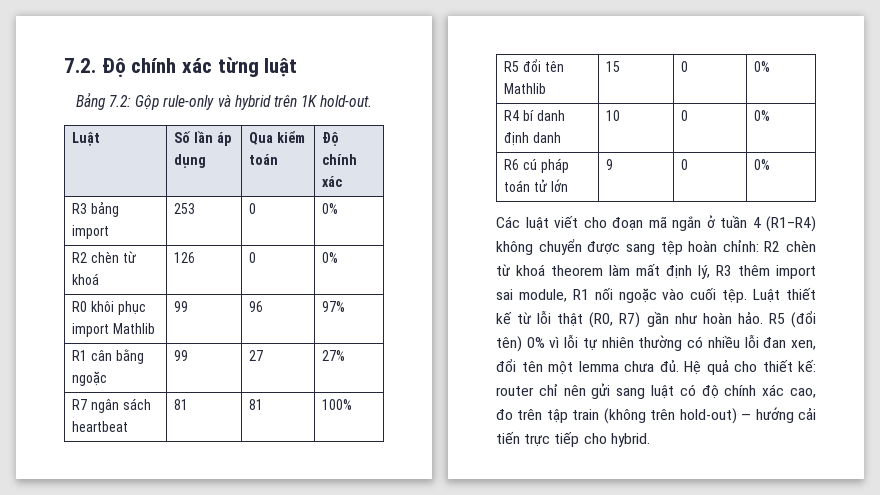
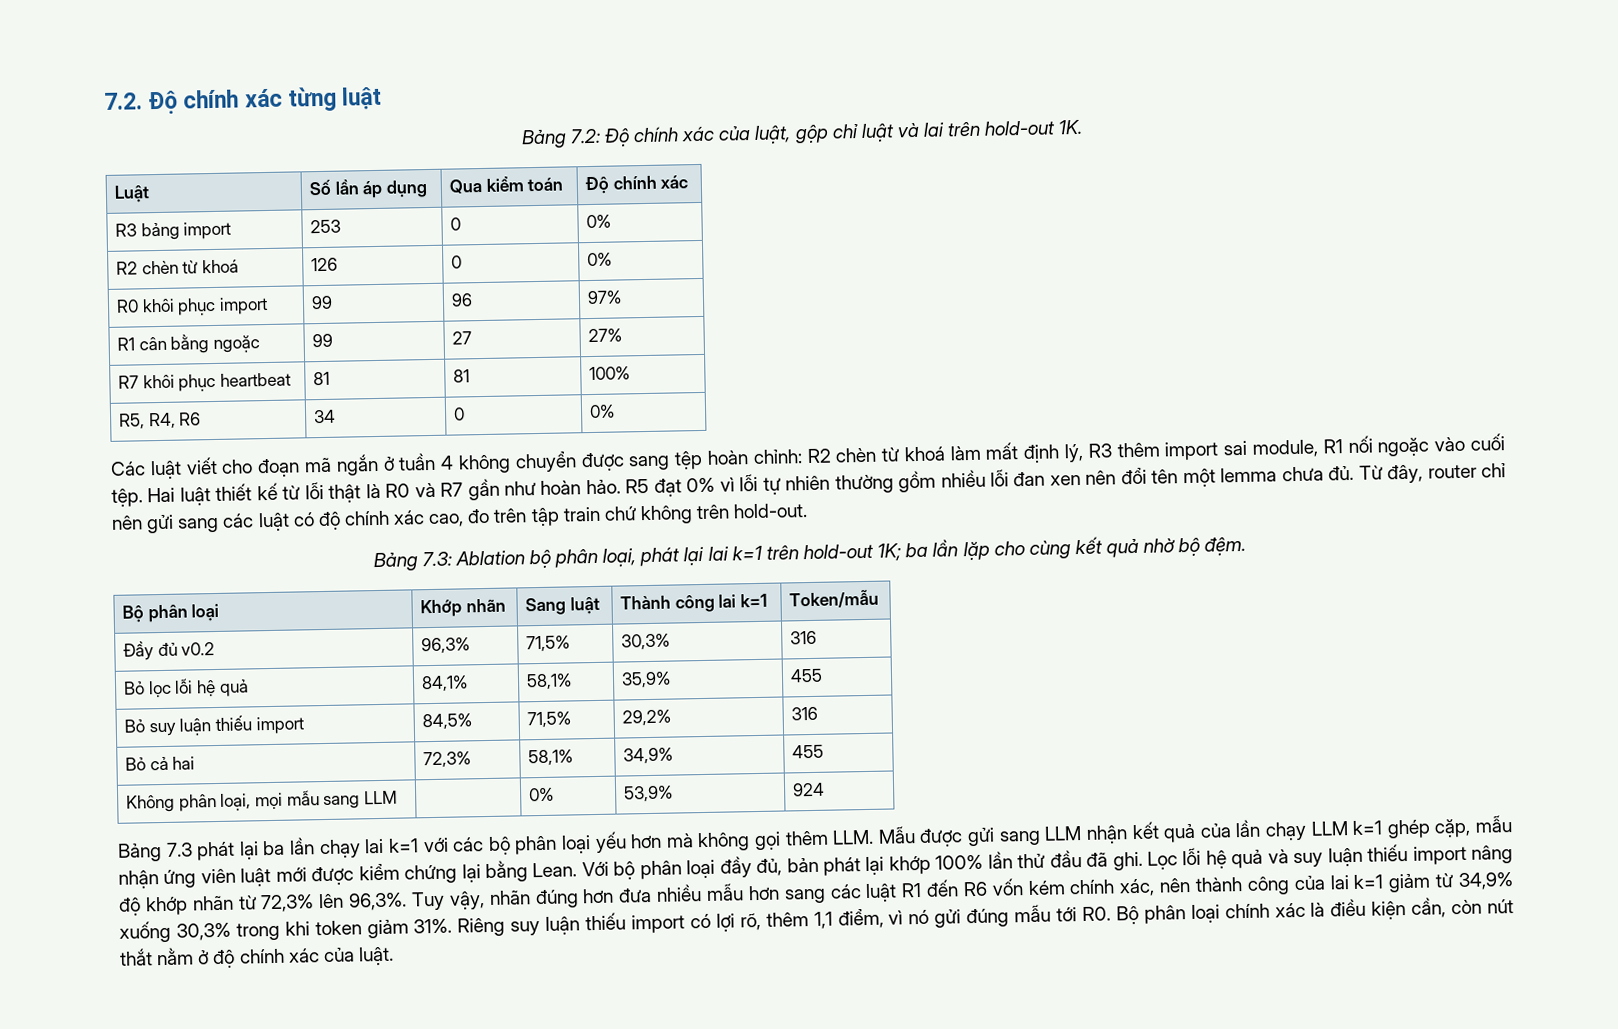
- Bảng 7.2: Gộp rule-only và hybrid trên 1K hold-out.
+ Bảng 7.2: Độ chính xác của luật, gộp chỉ luật và lai trên hold-out 1K.
- R0 khôi phục import Mathlib | 99 | 96 | 97%
+ R0 khôi phục import | 99 | 96 | 97%
- R7 ngân sách heartbeat | 81 | 81 | 100%
+ R7 khôi phục heartbeat | 81 | 81 | 100%
- R5 đổi tên Mathlib | 15 | 0 | 0%
- R4 bí danh định danh | 10 | 0 | 0%
- R6 cú pháp toán tử lớn | 9 | 0 | 0%
+ R5, R4, R6 | 34 | 0 | 0%
- Các luật viết cho đoạn mã ngắn ở tuần 4 (R1–R4) không chuyển được sang tệp hoàn chỉnh: R2 chèn từ khoá theorem làm mất định lý, R3 thêm import sai module, R1 nối ngoặc vào cuối tệp.
+ Các luật viết cho đoạn mã ngắn ở tuần 4 không chuyển được sang tệp hoàn chỉnh: R2 chèn từ khoá làm mất định lý, R3 thêm import sai module, R1 nối ngoặc vào cuối tệp.
- Luật thiết kế từ lỗi thật (R0, R7) gần như hoàn hảo.
+ Hai luật thiết kế từ lỗi thật là R0 và R7 gần như hoàn hảo.
- R5 (đổi tên) 0% vì lỗi tự nhiên thường có nhiều lỗi đan xen, đổi tên một lemma chưa đủ.
+ R5 đạt 0% vì lỗi tự nhiên thường gồm nhiều lỗi đan xen nên đổi tên một lemma chưa đủ.
- Hệ quả cho thiết kế: router chỉ nên gửi sang luật có độ chính xác cao, đo trên tập train (không trên hold-out) — hướng cải tiến trực tiếp cho hybrid.
+ Từ đây, router chỉ nên gửi sang các luật có độ chính xác cao, đo trên tập train chứ không trên hold-out.
+ Bảng 7.3: Ablation bộ phân loại, phát lại lai k=1 trên hold-out 1K; ba lần lặp cho cùng kết quả nhờ bộ đệm.
+ Bộ phân loại | Khớp nhãn | Sang luật | Thành công lai k=1 | Token/mẫu
+ Đầy đủ v0.2 | 96,3% | 71,5% | 30,3% | 316
+ Bỏ lọc lỗi hệ quả | 84,1% | 58,1% | 35,9% | 455
+ Bỏ suy luận thiếu import | 84,5% | 71,5% | 29,2% | 316
+ Bỏ cả hai | 72,3% | 58,1% | 34,9% | 455
+ Không phân loại, mọi mẫu sang LLM | | 0% | 53,9% | 924
+ Bảng 7.3 phát lại ba lần chạy lai k=1 với các bộ phân loại yếu hơn mà không gọi thêm LLM. Mẫu được gửi sang LLM nhận kết quả của lần chạy LLM k=1 ghép cặp, mẫu nhận ứng viên luật mới được kiểm chứng lại bằng Lean. Với bộ phân loại đầy đủ, bản phát lại khớp 100% lần thử đầu đã ghi. Lọc lỗi hệ quả và suy luận thiếu import nâng độ khớp nhãn từ 72,3% lên 96,3%. Tuy vậy, nhãn đúng hơn đưa nhiều mẫu hơn sang các luật R1 đến R6 vốn kém chính xác, nên thành công của lai k=1 giảm từ 34,9% xuống 30,3% trong khi token giảm 31%. Riêng suy luận thiếu import có lợi rõ, thêm 1,1 điểm, vì nó gửi đúng mẫu tới R0. Bộ phân loại chính xác là điều kiện cần, còn nút thắt nằm ở độ chính xác của luật.

